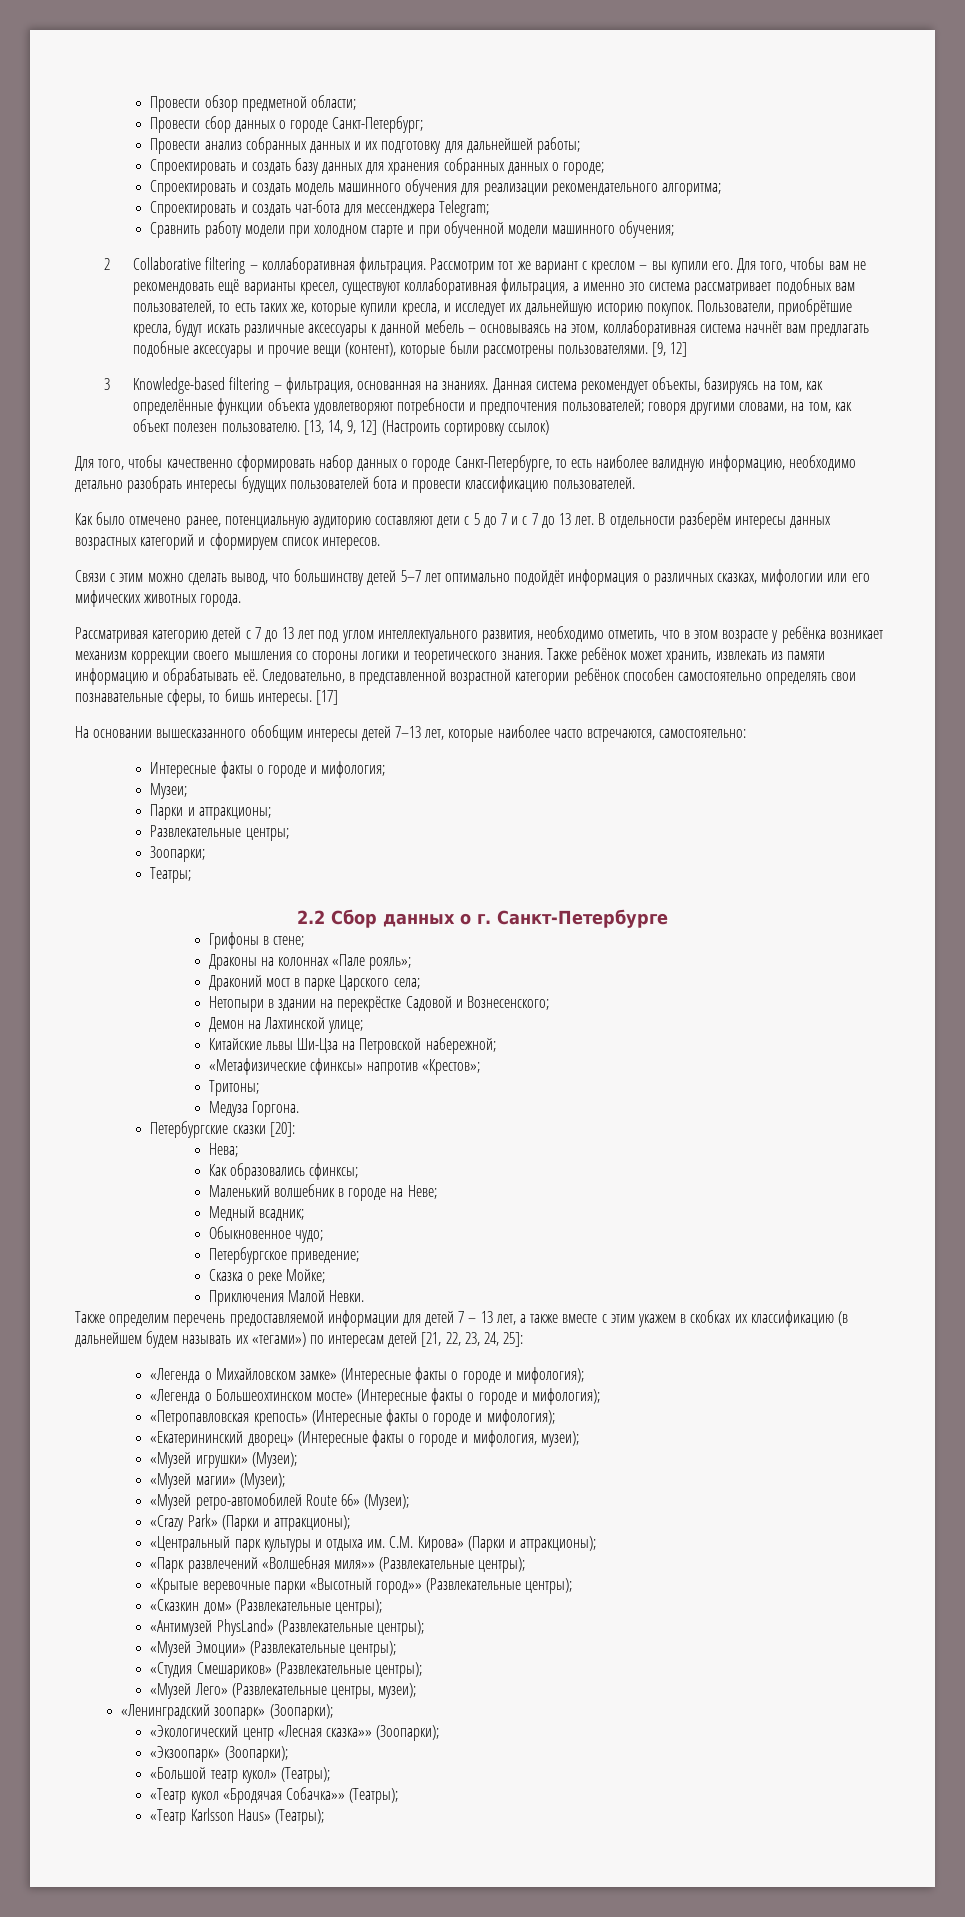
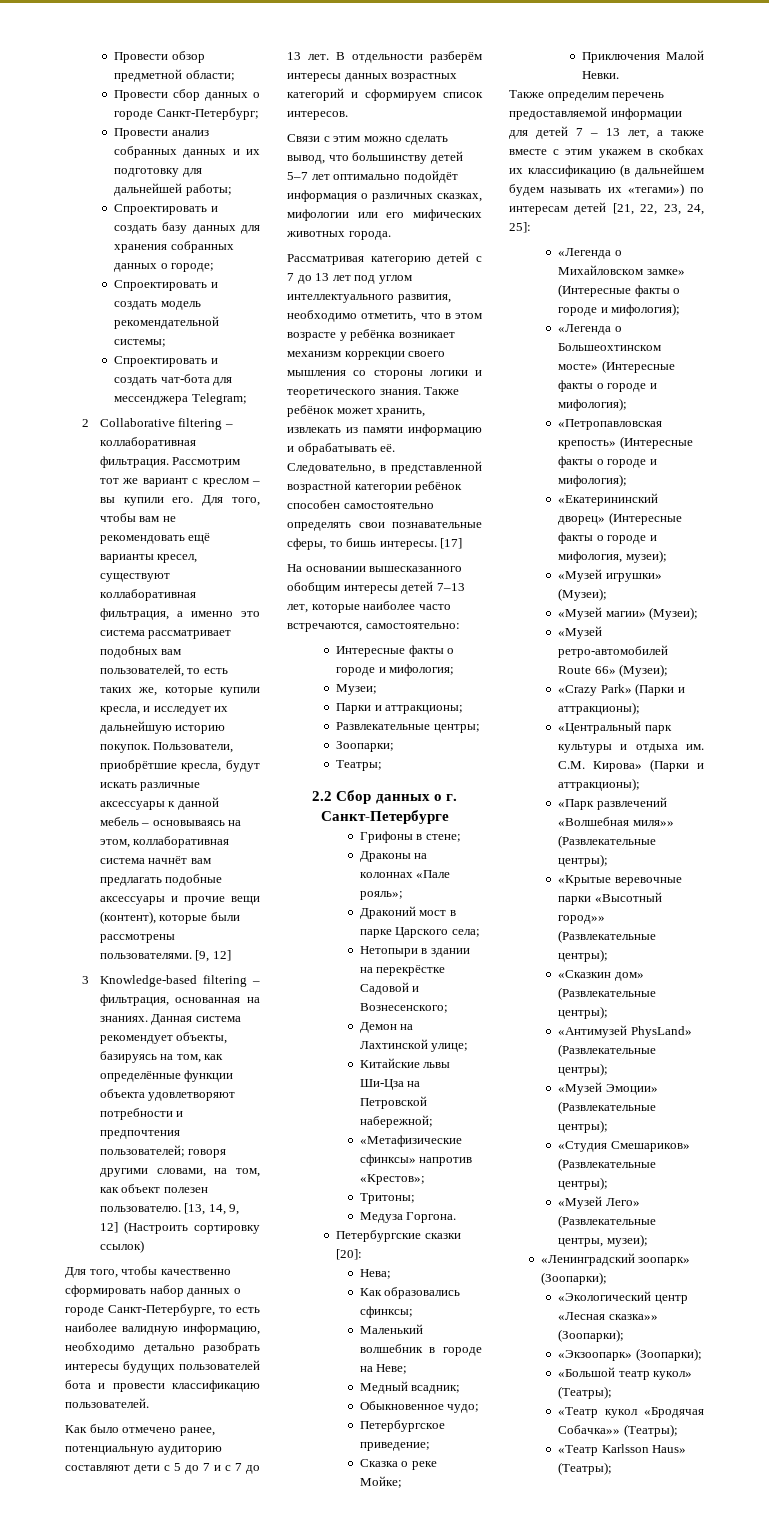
- Спроектировать и создать модель машинного обучения для реализации рекомендательного алгоритма;
+ Спроектировать и создать модель рекомендательной системы;
- Сравнить работу модели при холодном старте и при обученной модели машинного обучения;

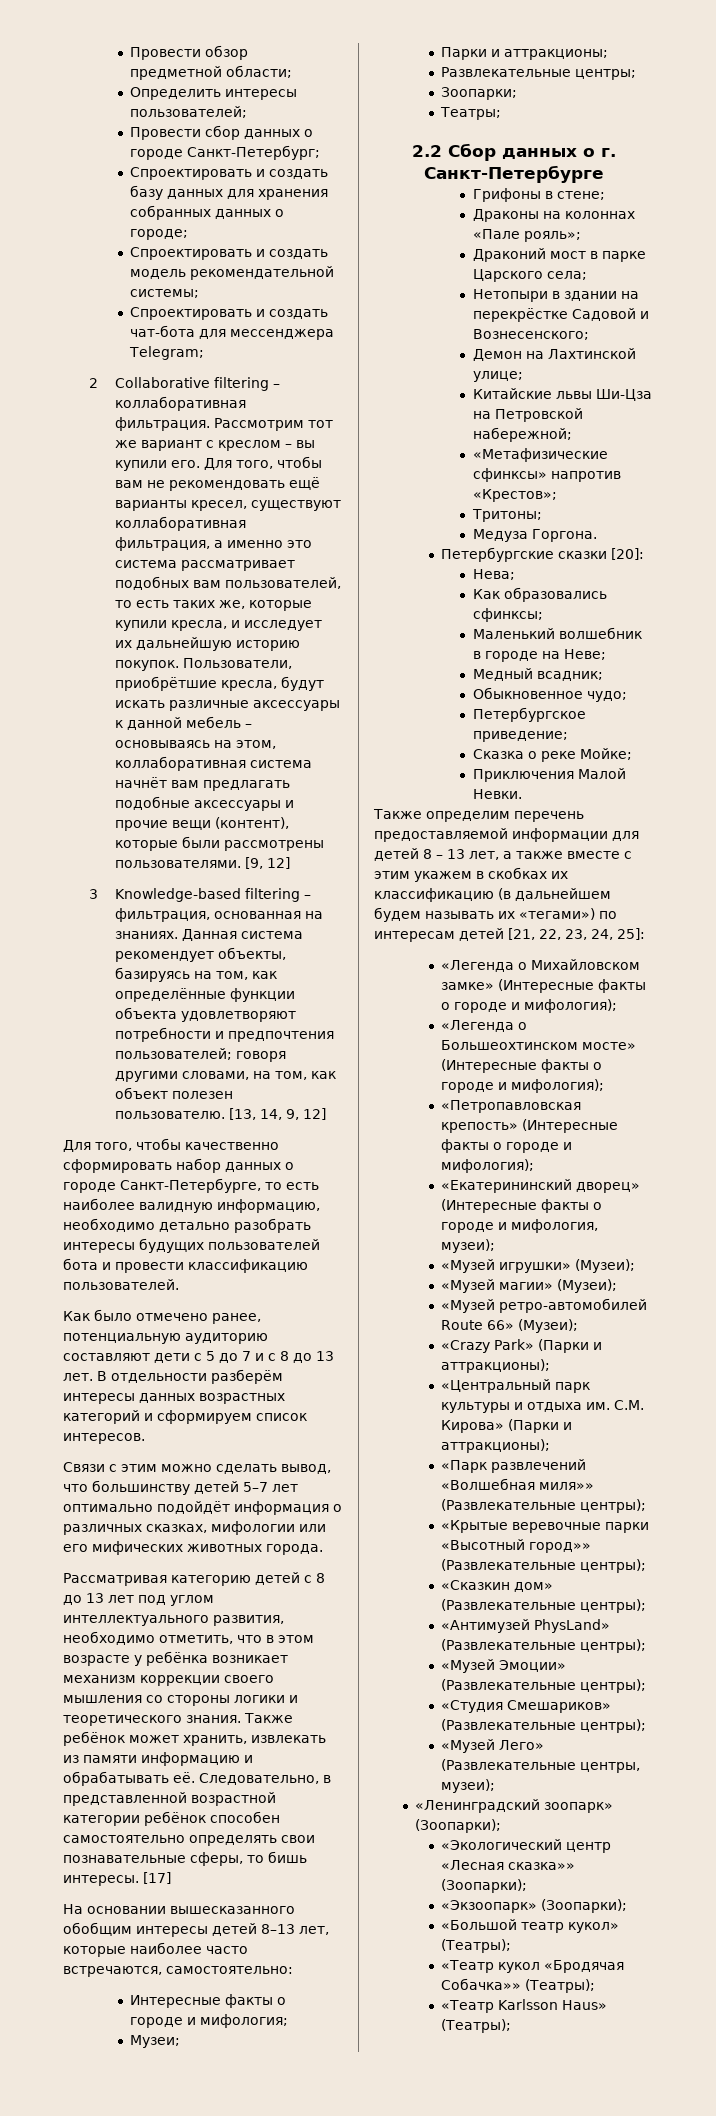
+ Определить интересы пользователей;
- Провести анализ собранных данных и их подготовку для дальнейшей работы;
- [13, 14, 9, 12] (Настроить сортировку ссылок)
+ [13, 14, 9, 12]
- Как было отмечено ранее, потенциальную аудиторию составляют дети с 5 до 7 и с 7 до 13 лет.
+ Как было отмечено ранее, потенциальную аудиторию составляют дети с 5 до 7 и с 8 до 13 лет.
- Рассматривая категорию детей с 7 до 13 лет под углом интеллектуального развития, необходимо отметить, что в этом возрасте у ребёнка возникает механизм коррекции своего мышления со стороны логики и теоретического знания.
+ Рассматривая категорию детей с 8 до 13 лет под углом интеллектуального развития, необходимо отметить, что в этом возрасте у ребёнка возникает механизм коррекции своего мышления со стороны логики и теоретического знания.
- На основании вышесказанного обобщим интересы детей 7–13 лет, которые наиболее часто встречаются, самостоятельно:
+ На основании вышесказанного обобщим интересы детей 8–13 лет, которые наиболее часто встречаются, самостоятельно:
- Также определим перечень предоставляемой информации для детей 7 – 13 лет, а также вместе с этим укажем в скобках их классификацию (в дальнейшем будем называть их «тегами») по интересам детей [21, 22, 23, 24, 25]:
+ Также определим перечень предоставляемой информации для детей 8 – 13 лет, а также вместе с этим укажем в скобках их классификацию (в дальнейшем будем называть их «тегами») по интересам детей [21, 22, 23, 24, 25]:

